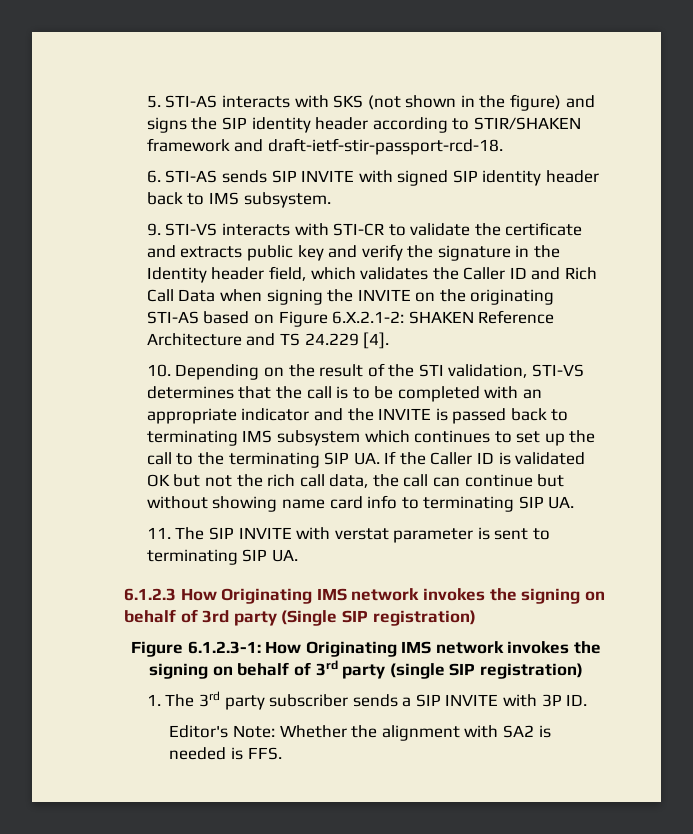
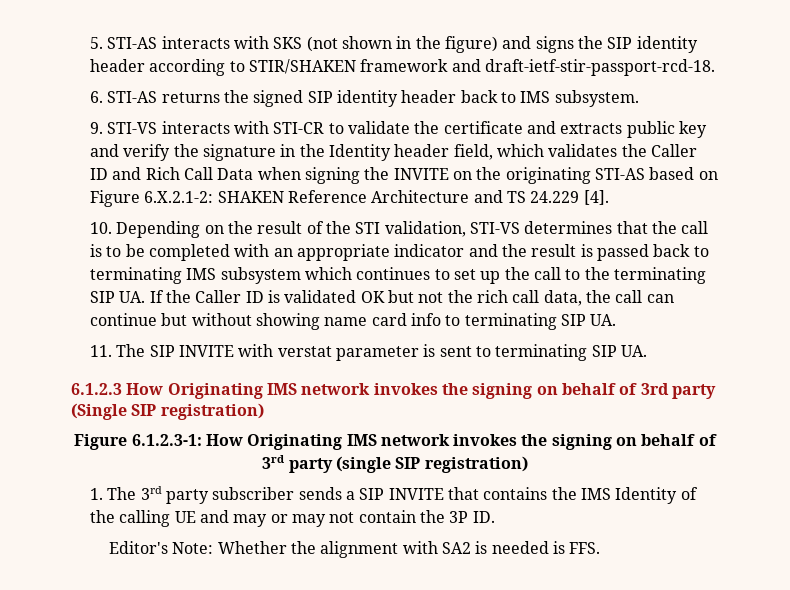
- 6. STI-AS sends SIP INVITE with signed SIP identity header back to IMS subsystem.
+ 6. STI-AS returns the signed SIP identity header back to IMS subsystem.
- 10. Depending on the result of the STI validation, STI-VS determines that the call is to be completed with an appropriate indicator and the INVITE is passed back to terminating IMS subsystem which continues to set up the call to the terminating SIP UA. If the Caller ID is validated OK but not the rich call data, the call can continue but without showing name card info to terminating SIP UA.
+ 10. Depending on the result of the STI validation, STI-VS determines that the call is to be completed with an appropriate indicator and the result is passed back to terminating IMS subsystem which continues to set up the call to the terminating SIP UA. If the Caller ID is validated OK but not the rich call data, the call can continue but without showing name card info to terminating SIP UA.
- 1. The 3rd party subscriber sends a SIP INVITE with 3P ID.
+ 1. The 3rd party subscriber sends a SIP INVITE that contains the IMS Identity of the calling UE and may or may not contain the 3P ID.

